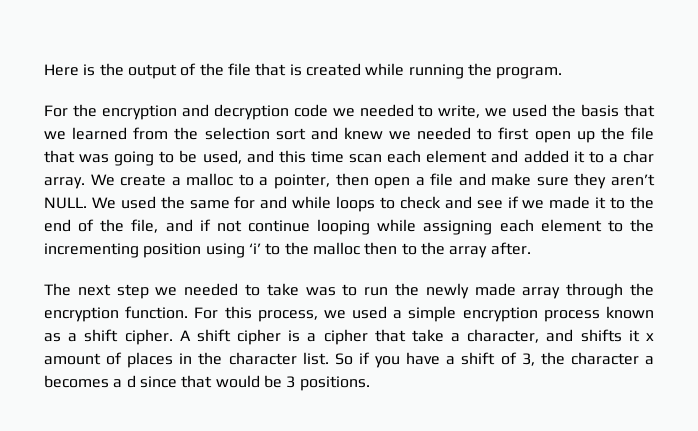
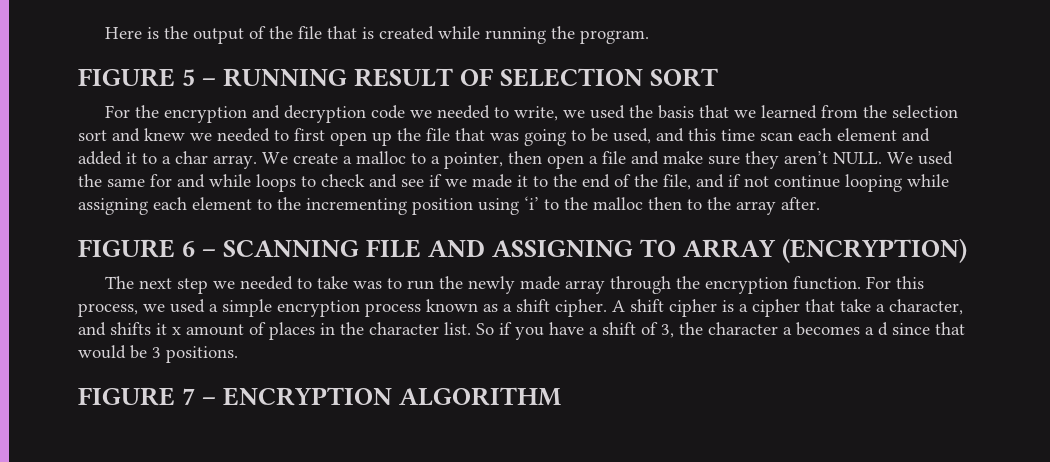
+ FIGURE 5 – RUNNING RESULT OF SELECTION SORT
+ FIGURE 6 – SCANNING FILE AND ASSIGNING TO ARRAY (ENCRYPTION)
+ FIGURE 7 – ENCRYPTION ALGORITHM

